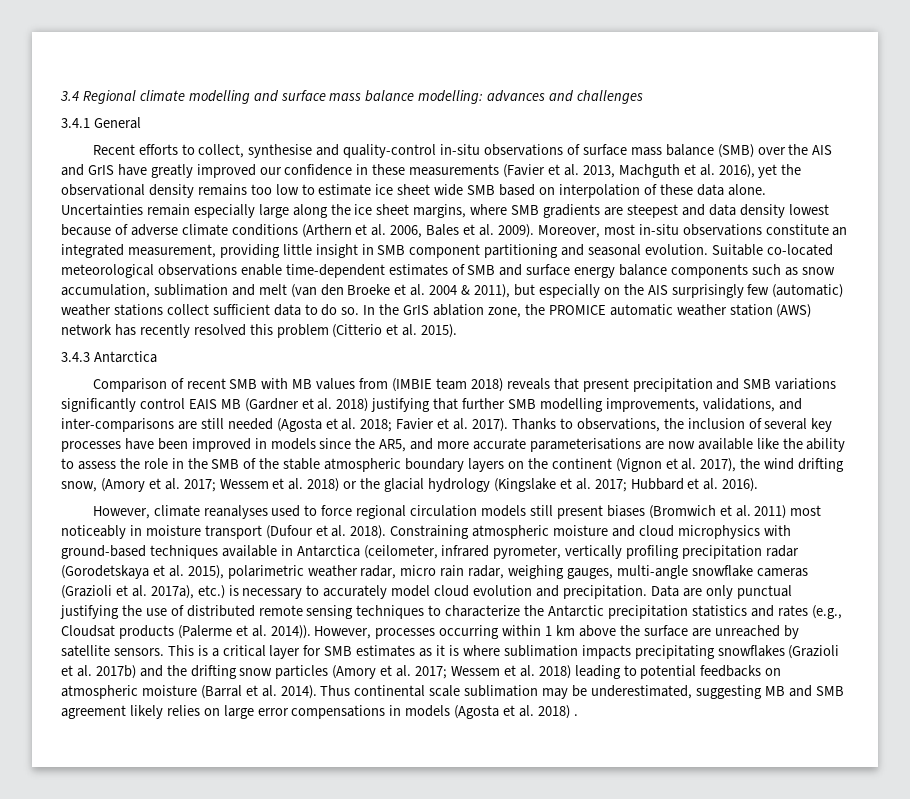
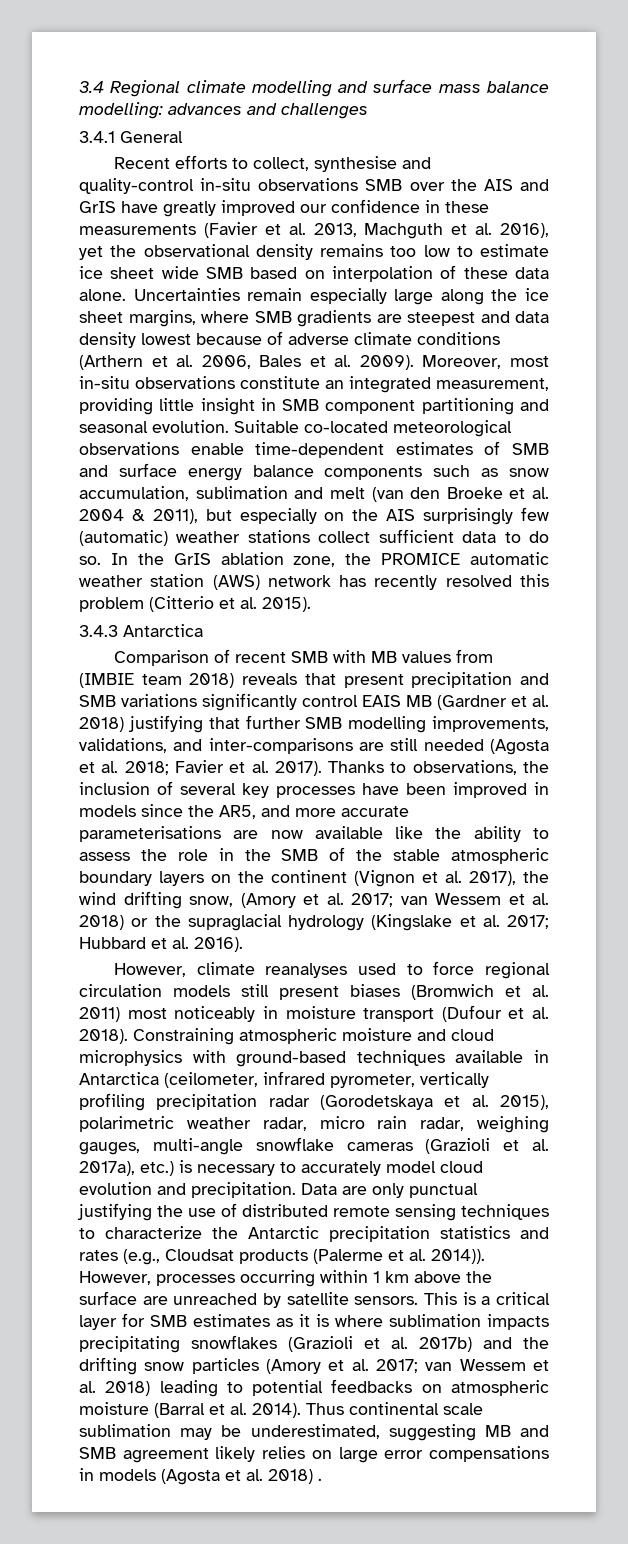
- Recent efforts to collect, synthesise and quality-control in-situ observations of surface mass balance (SMB) over the AIS and GrIS have greatly improved our confidence in these measurements (Favier et al. 2013, Machguth et al. 2016), yet the observational density remains too low to estimate ice sheet wide SMB based on interpolation of these data alone.
+ Recent efforts to collect, synthesise and quality-control in-situ observations SMB over the AIS and GrIS have greatly improved our confidence in these measurements (Favier et al. 2013, Machguth et al. 2016), yet the observational density remains too low to estimate ice sheet wide SMB based on interpolation of these data alone.
- Wessem et al. 2018) or the glacial hydrology (Kingslake et al. 2017;
+ van Wessem et al. 2018) or the supraglacial hydrology (Kingslake et al. 2017;
- This is a critical layer for SMB estimates as it is where sublimation impacts precipitating snowflakes (Grazioli et al. 2017b) and the drifting snow particles (Amory et al. 2017; Wessem et al. 2018) leading to potential feedbacks on atmospheric moisture (Barral et al. 2014).
+ This is a critical layer for SMB estimates as it is where sublimation impacts precipitating snowflakes (Grazioli et al. 2017b) and the drifting snow particles (Amory et al. 2017; van Wessem et al. 2018) leading to potential feedbacks on atmospheric moisture (Barral et al. 2014).

